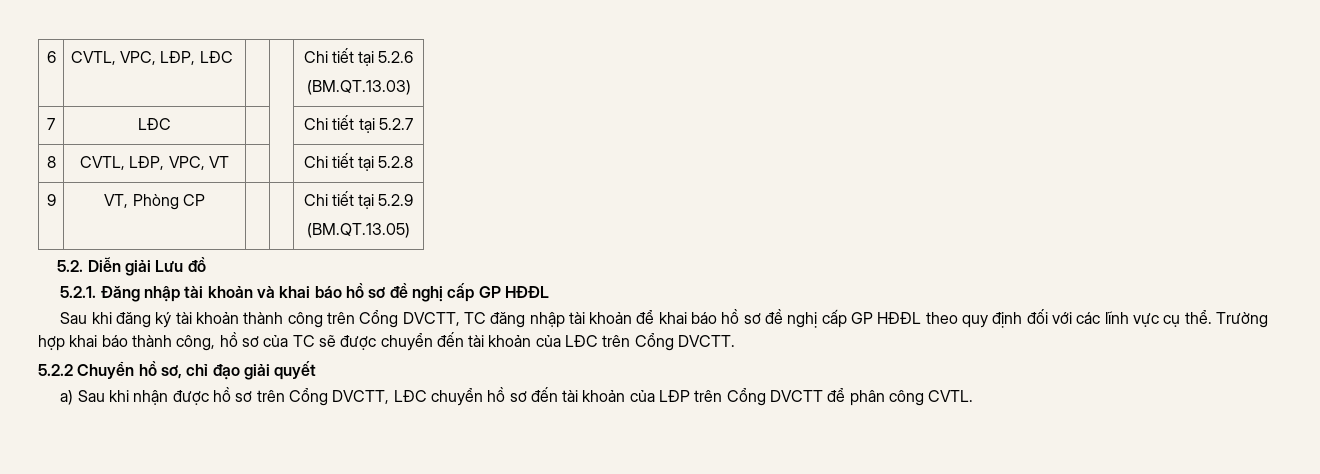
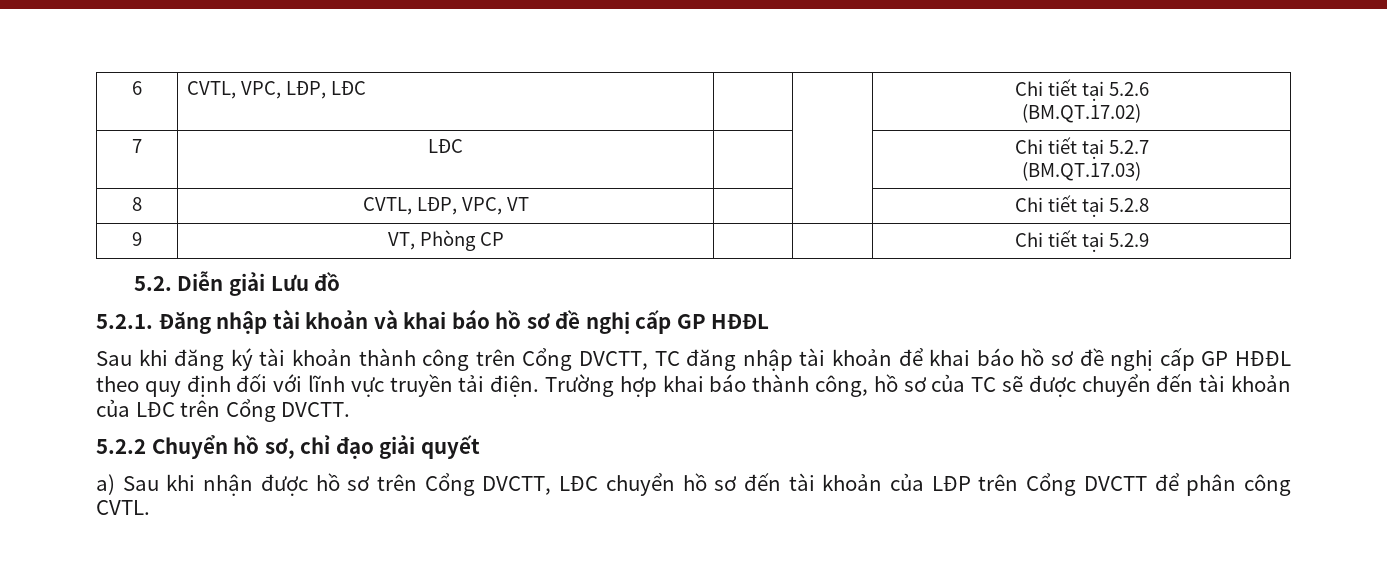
  6 | CVTL, VPC, LĐP, LĐC | | | Chi tiết tại 5.2.6
- (BM.QT.13.03)
+ (BM.QT.17.02)
  7 | LĐC | | | Chi tiết tại 5.2.7
+ (BM.QT.17.03)
  9 | VT, Phòng CP | | | Chi tiết tại 5.2.9
- (BM.QT.13.05)
- Sau khi đăng ký tài khoản thành công trên Cổng DVCTT, TC đăng nhập tài khoản để khai báo hồ sơ đề nghị cấp GP HĐĐL theo quy định đối với các lĩnh vực cụ thể.
+ Sau khi đăng ký tài khoản thành công trên Cổng DVCTT, TC đăng nhập tài khoản để khai báo hồ sơ đề nghị cấp GP HĐĐL theo quy định đối với lĩnh vực truyền tải điện.

